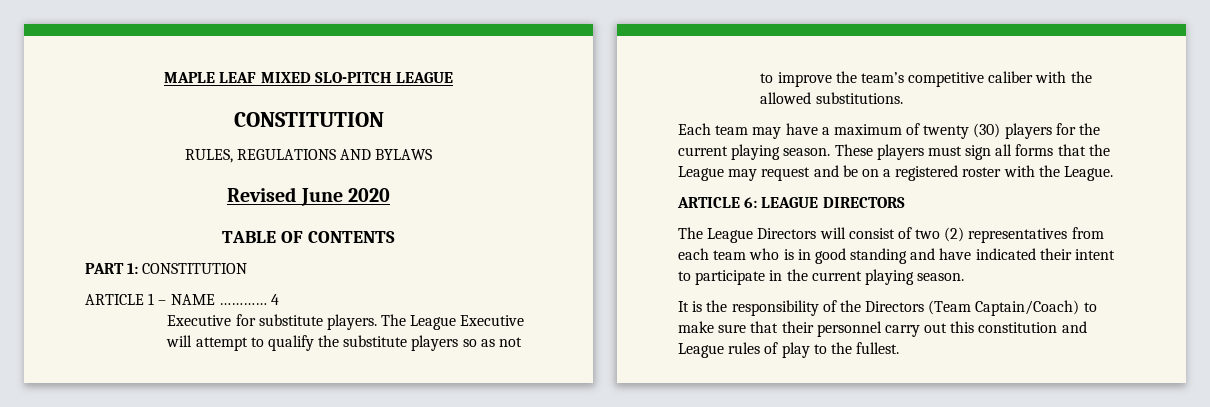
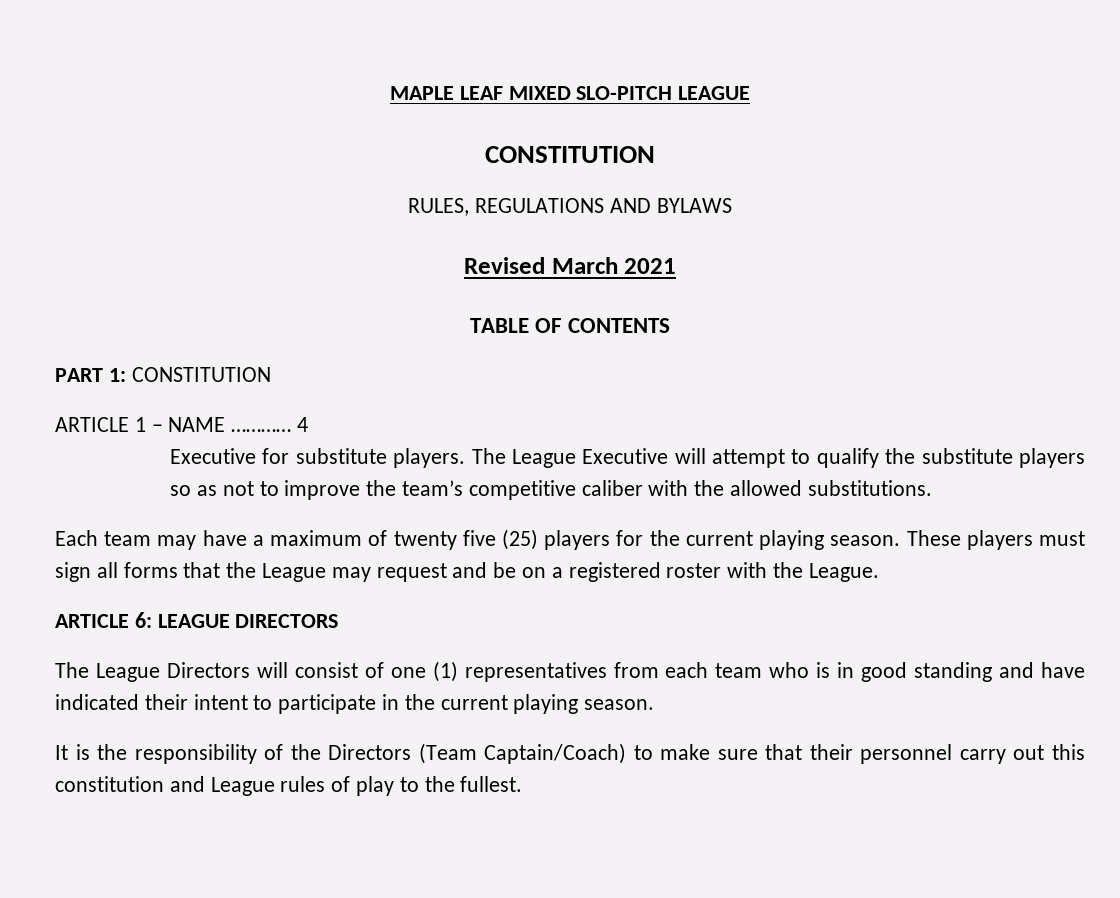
- Revised June 2020
+ Revised March 2021
- Each team may have a maximum of twenty (30) players for the current playing season.
+ Each team may have a maximum of twenty five (25) players for the current playing season.
- The League Directors will consist of two (2) representatives from each team who is in good standing and have indicated their intent to participate in the current playing season.
+ The League Directors will consist of one (1) representatives from each team who is in good standing and have indicated their intent to participate in the current playing season.

